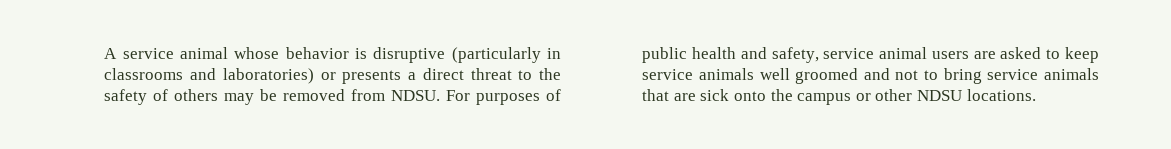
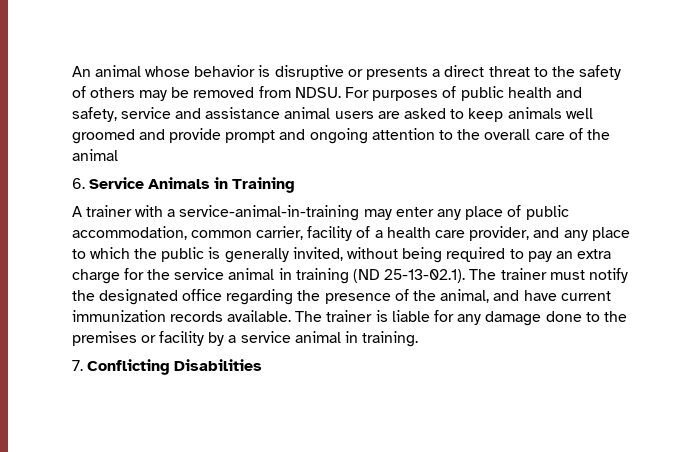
- A service animal whose behavior is disruptive (particularly in classrooms and laboratories) or presents a direct threat to the safety of others may be removed from NDSU.
+ An animal whose behavior is disruptive or presents a direct threat to the safety of others may be removed from NDSU.
- For purposes of public health and safety, service animal users are asked to keep service animals well groomed and not to bring service animals that are sick onto the campus or other NDSU locations.
+ For purposes of public health and safety, service and assistance animal users are asked to keep animals well groomed and provide prompt and ongoing attention to the overall care of the animal
+ 6. Service Animals in Training
+ A trainer with a service-animal-in-training may enter any place of public accommodation, common carrier, facility of a health care provider, and any place to which the public is generally invited, without being required to pay an extra charge for the service animal in training (ND 25-13-02.1). The trainer must notify the designated office regarding the presence of the animal, and have current immunization records available. The trainer is liable for any damage done to the premises or facility by a service animal in training.
+ 7. Conflicting Disabilities

